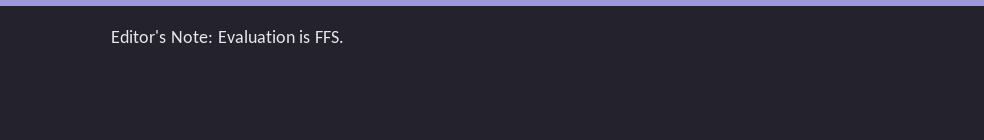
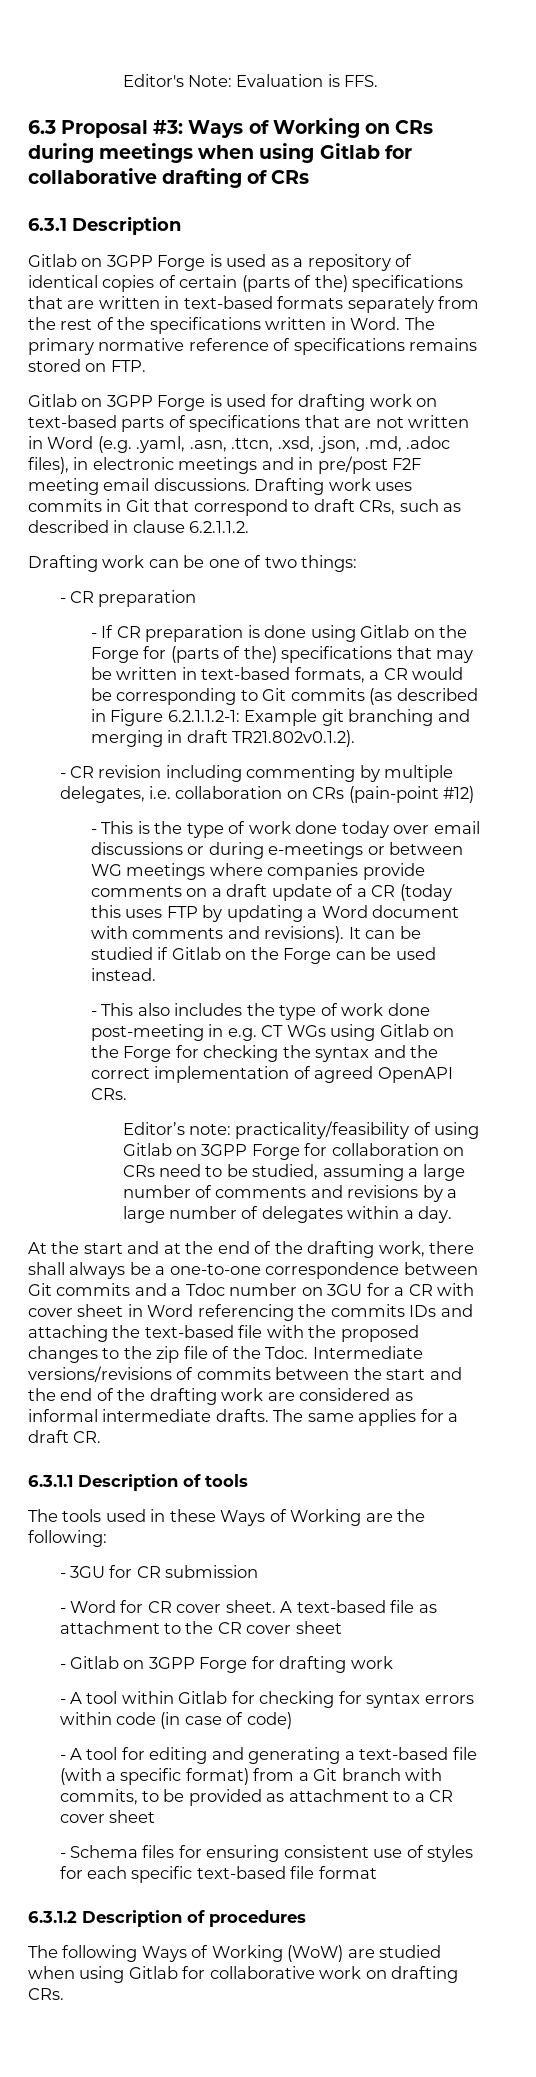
+ 6.3 Proposal #3: Ways of Working on CRs during meetings when using Gitlab for collaborative drafting of CRs
+ 6.3.1 Description
+ Gitlab on 3GPP Forge is used as a repository of identical copies of certain (parts of the) specifications that are written in text-based formats separately from the rest of the specifications written in Word. The primary normative reference of specifications remains stored on FTP.
+ Gitlab on 3GPP Forge is used for drafting work on text-based parts of specifications that are not written in Word (e.g. .yaml, .asn, .ttcn, .xsd, .json, .md, .adoc files), in electronic meetings and in pre/post F2F meeting email discussions. Drafting work uses commits in Git that correspond to draft CRs, such as described in clause 6.2.1.1.2.
+ Drafting work can be one of two things:
+ - CR preparation
+ - If CR preparation is done using Gitlab on the Forge for (parts of the) specifications that may be written in text-based formats, a CR would be corresponding to Git commits (as described in Figure 6.2.1.1.2-1: Example git branching and merging in draft TR21.802v0.1.2).
+ - CR revision including commenting by multiple delegates, i.e. collaboration on CRs (pain-point #12)
+ - This is the type of work done today over email discussions or during e-meetings or between WG meetings where companies provide comments on a draft update of a CR (today this uses FTP by updating a Word document with comments and revisions). It can be studied if Gitlab on the Forge can be used instead.
+ - This also includes the type of work done post-meeting in e.g. CT WGs using Gitlab on the Forge for checking the syntax and the correct implementation of agreed OpenAPI CRs.
+ Editor’s note: practicality/feasibility of using Gitlab on 3GPP Forge for collaboration on CRs need to be studied, assuming a large number of comments and revisions by a large number of delegates within a day.
+ At the start and at the end of the drafting work, there shall always be a one-to-one correspondence between Git commits and a Tdoc number on 3GU for a CR with cover sheet in Word referencing the commits IDs and attaching the text-based file with the proposed changes to the zip file of the Tdoc. Intermediate versions/revisions of commits between the start and the end of the drafting work are considered as informal intermediate drafts. The same applies for a draft CR.
+ 6.3.1.1 Description of tools
+ The tools used in these Ways of Working are the following:
+ - 3GU for CR submission
+ - Word for CR cover sheet. A text-based file as attachment to the CR cover sheet
+ - Gitlab on 3GPP Forge for drafting work
+ - A tool within Gitlab for checking for syntax errors within code (in case of code)
+ - A tool for editing and generating a text-based file (with a specific format) from a Git branch with commits, to be provided as attachment to a CR cover sheet
+ - Schema files for ensuring consistent use of styles for each specific text-based file format
+ 6.3.1.2 Description of procedures
+ The following Ways of Working (WoW) are studied when using Gitlab for collaborative work on drafting CRs.

